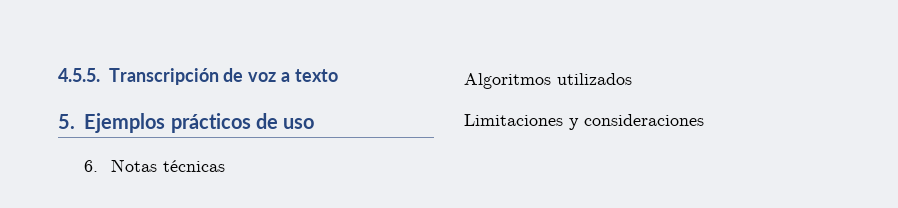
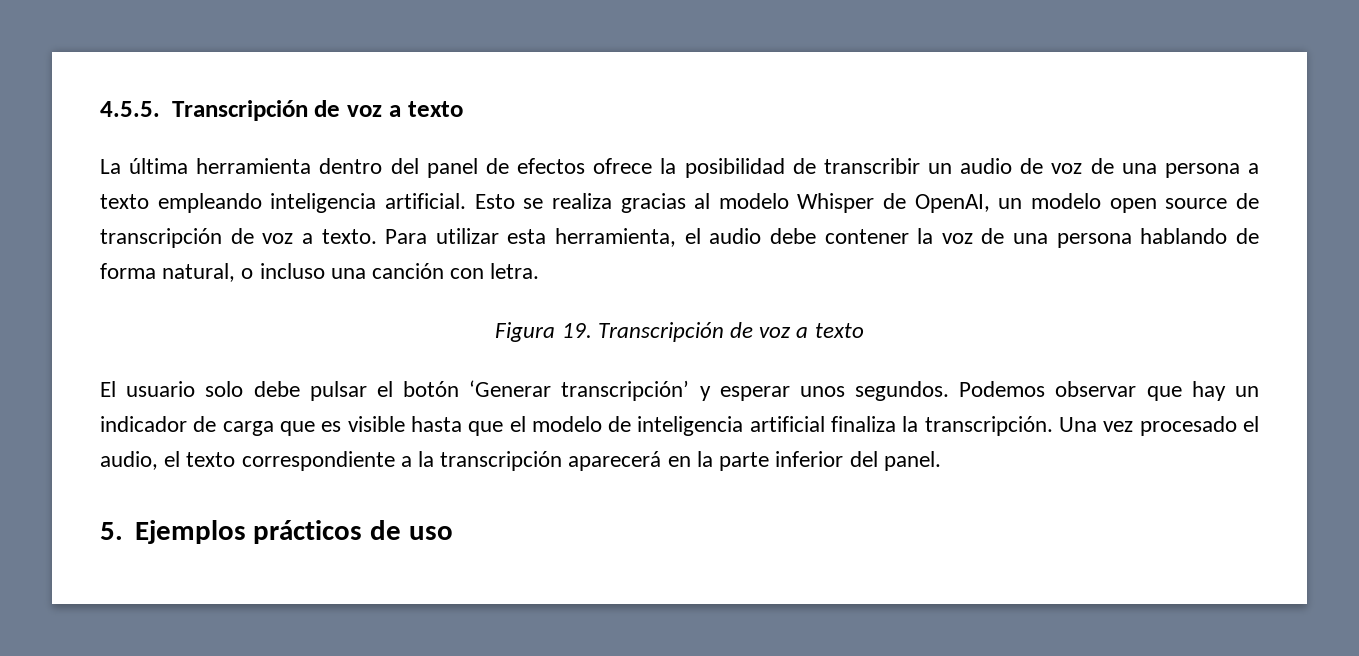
+ La última herramienta dentro del panel de efectos ofrece la posibilidad de transcribir un audio de voz de una persona a texto empleando inteligencia artificial. Esto se realiza gracias al modelo Whisper de OpenAI, un modelo open source de transcripción de voz a texto. Para utilizar esta herramienta, el audio debe contener la voz de una persona hablando de forma natural, o incluso una canción con letra.
+ Figura 19. Transcripción de voz a texto
+ El usuario solo debe pulsar el botón ‘Generar transcripción’ y esperar unos segundos. Podemos observar que hay un indicador de carga que es visible hasta que el modelo de inteligencia artificial finaliza la transcripción. Una vez procesado el audio, el texto correspondiente a la transcripción aparecerá en la parte inferior del panel.
- 6. Notas técnicas
- Algoritmos utilizados
- Limitaciones y consideraciones

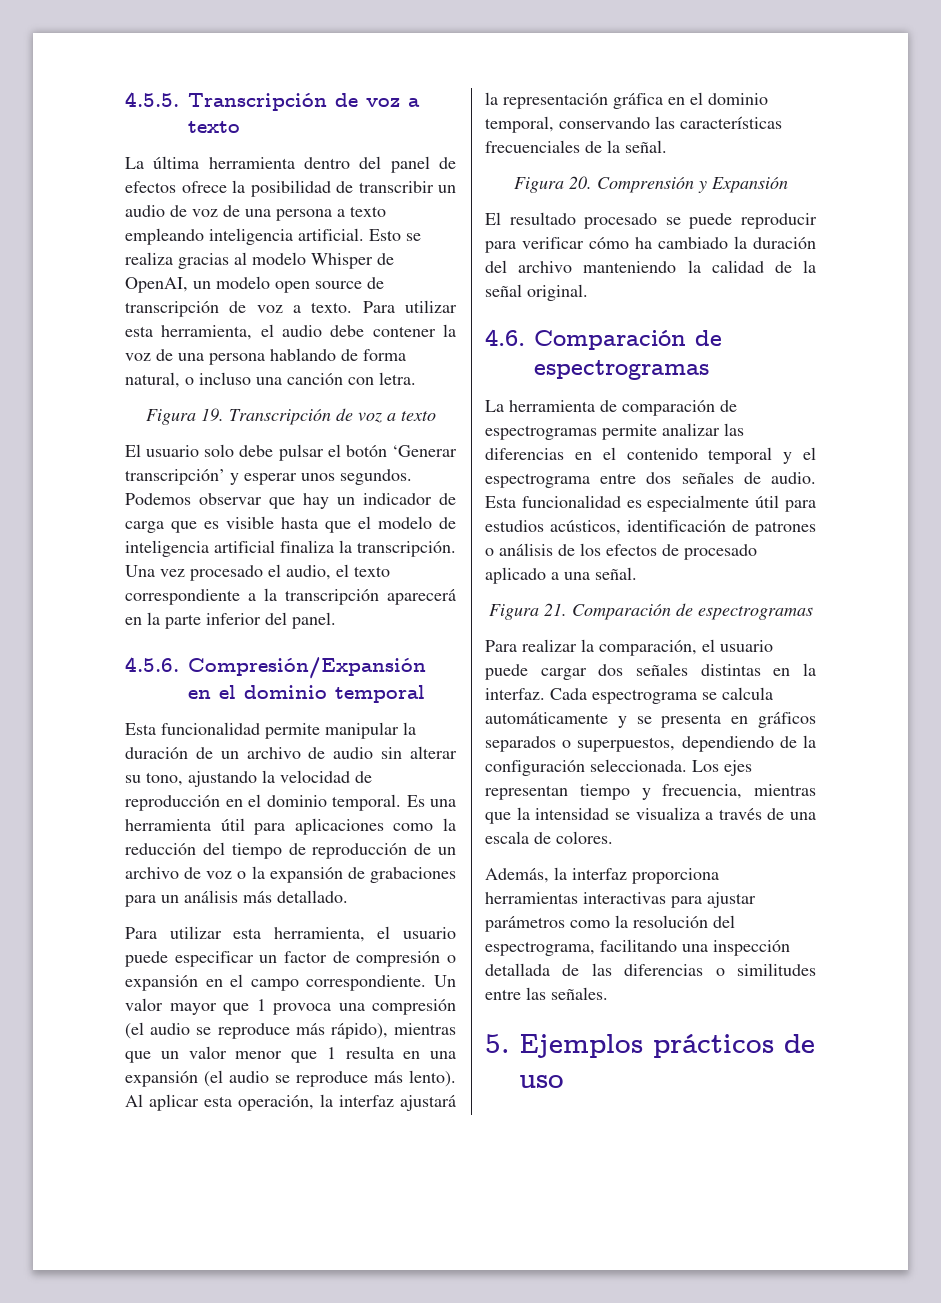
+ 4.5.6. Compresión/Expansión en el dominio temporal
+ Esta funcionalidad permite manipular la duración de un archivo de audio sin alterar su tono, ajustando la velocidad de reproducción en el dominio temporal. Es una herramienta útil para aplicaciones como la reducción del tiempo de reproducción de un archivo de voz o la expansión de grabaciones para un análisis más detallado.
+ Para utilizar esta herramienta, el usuario puede especificar un factor de compresión o expansión en el campo correspondiente. Un valor mayor que 1 provoca una compresión (el audio se reproduce más rápido), mientras que un valor menor que 1 resulta en una expansión (el audio se reproduce más lento). Al aplicar esta operación, la interfaz ajustará la representación gráfica en el dominio temporal, conservando las características frecuenciales de la señal.
+ Figura 20. Comprensión y Expansión
+ El resultado procesado se puede reproducir para verificar cómo ha cambiado la duración del archivo manteniendo la calidad de la señal original.
+ 4.6. Comparación de espectrogramas
+ La herramienta de comparación de espectrogramas permite analizar las diferencias en el contenido temporal y el espectrograma entre dos señales de audio. Esta funcionalidad es especialmente útil para estudios acústicos, identificación de patrones o análisis de los efectos de procesado aplicado a una señal.
+ Figura 21. Comparación de espectrogramas
+ Para realizar la comparación, el usuario puede cargar dos señales distintas en la interfaz. Cada espectrograma se calcula automáticamente y se presenta en gráficos separados o superpuestos, dependiendo de la configuración seleccionada. Los ejes representan tiempo y frecuencia, mientras que la intensidad se visualiza a través de una escala de colores.
+ Además, la interfaz proporciona herramientas interactivas para ajustar parámetros como la resolución del espectrograma, facilitando una inspección detallada de las diferencias o similitudes entre las señales.

